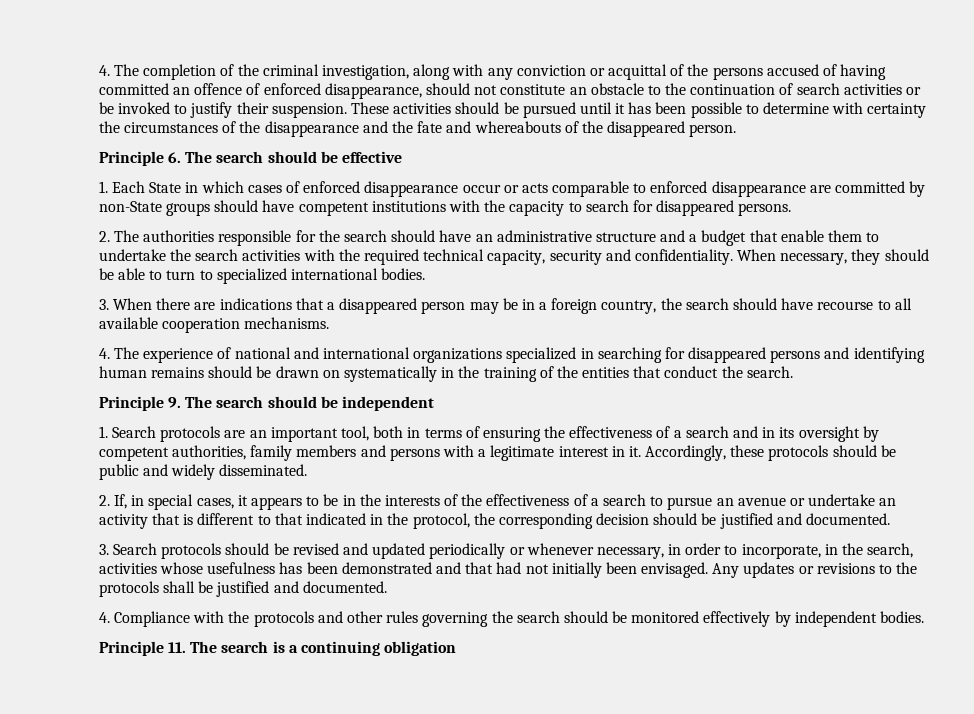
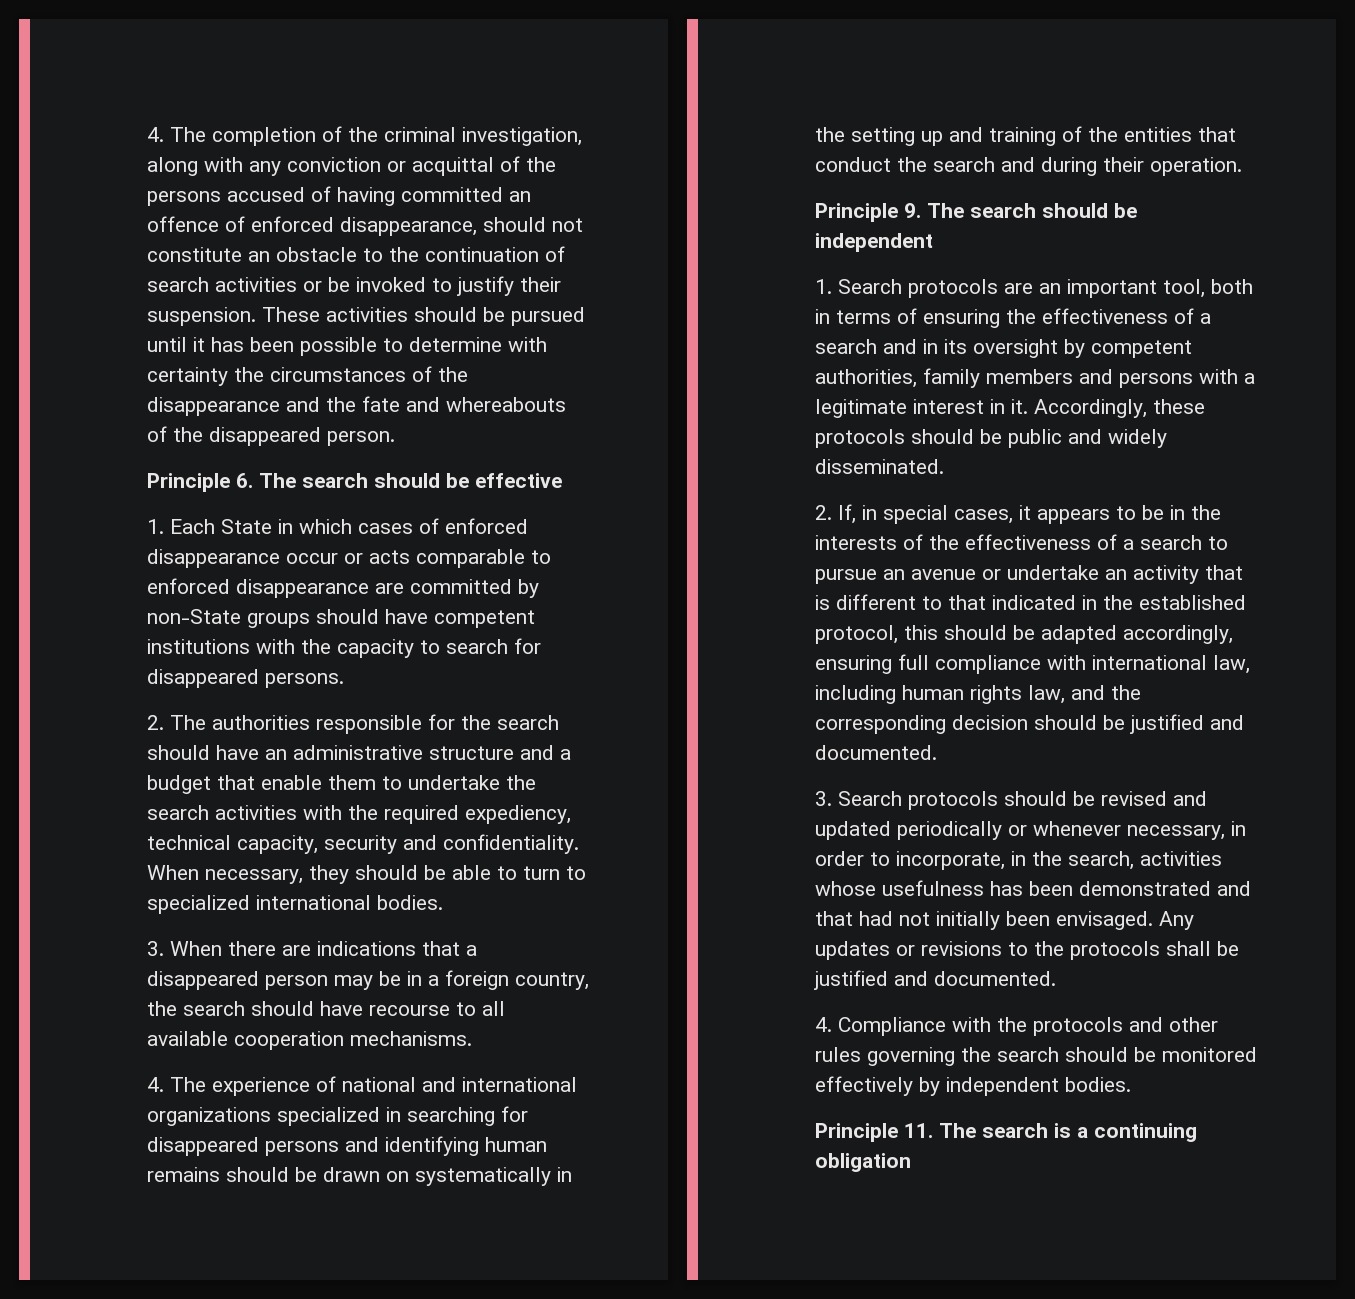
- 2. The authorities responsible for the search should have an administrative structure and a budget that enable them to undertake the search activities with the required technical capacity, security and confidentiality.
+ 2. The authorities responsible for the search should have an administrative structure and a budget that enable them to undertake the search activities with the required expediency, technical capacity, security and confidentiality.
- 4. The experience of national and international organizations specialized in searching for disappeared persons and identifying human remains should be drawn on systematically in the training of the entities that conduct the search.
+ 4. The experience of national and international organizations specialized in searching for disappeared persons and identifying human remains should be drawn on systematically in the setting up and training of the entities that conduct the search and during their operation.
- 2. If, in special cases, it appears to be in the interests of the effectiveness of a search to pursue an avenue or undertake an activity that is different to that indicated in the protocol, the corresponding decision should be justified and documented.
+ 2. If, in special cases, it appears to be in the interests of the effectiveness of a search to pursue an avenue or undertake an activity that is different to that indicated in the established protocol, this should be adapted accordingly, ensuring full compliance with international law, including human rights law, and the corresponding decision should be justified and documented.

